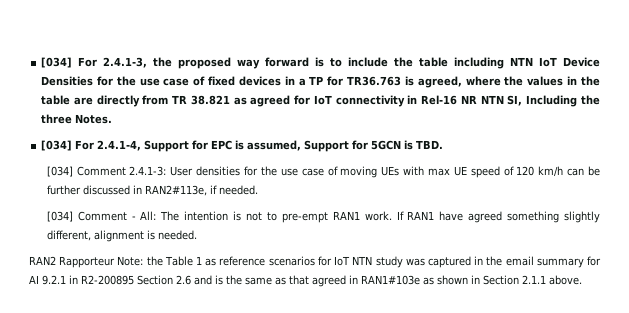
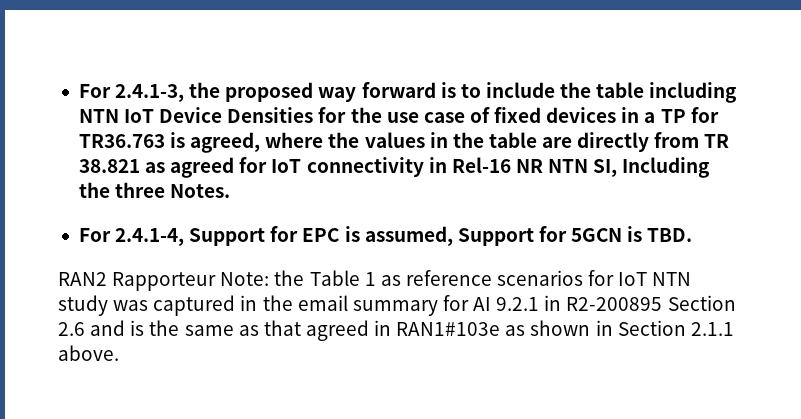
- [034] For 2.4.1-3, the proposed way forward is to include the table including NTN IoT Device Densities for the use case of fixed devices in a TP for TR36.763 is agreed, where the values in the table are directly from TR 38.821 as agreed for IoT connectivity in Rel-16 NR NTN SI, Including the three Notes.
+ For 2.4.1-3, the proposed way forward is to include the table including NTN IoT Device Densities for the use case of fixed devices in a TP for TR36.763 is agreed, where the values in the table are directly from TR 38.821 as agreed for IoT connectivity in Rel-16 NR NTN SI, Including the three Notes.
- [034] For 2.4.1-4, Support for EPC is assumed, Support for 5GCN is TBD.
+ For 2.4.1-4, Support for EPC is assumed, Support for 5GCN is TBD.
- [034] Comment 2.4.1-3: User densities for the use case of moving UEs with max UE speed of 120 km/h can be further discussed in RAN2#113e, if needed.
- [034] Comment - All: The intention is not to pre-empt RAN1 work. If RAN1 have agreed something slightly different, alignment is needed.

